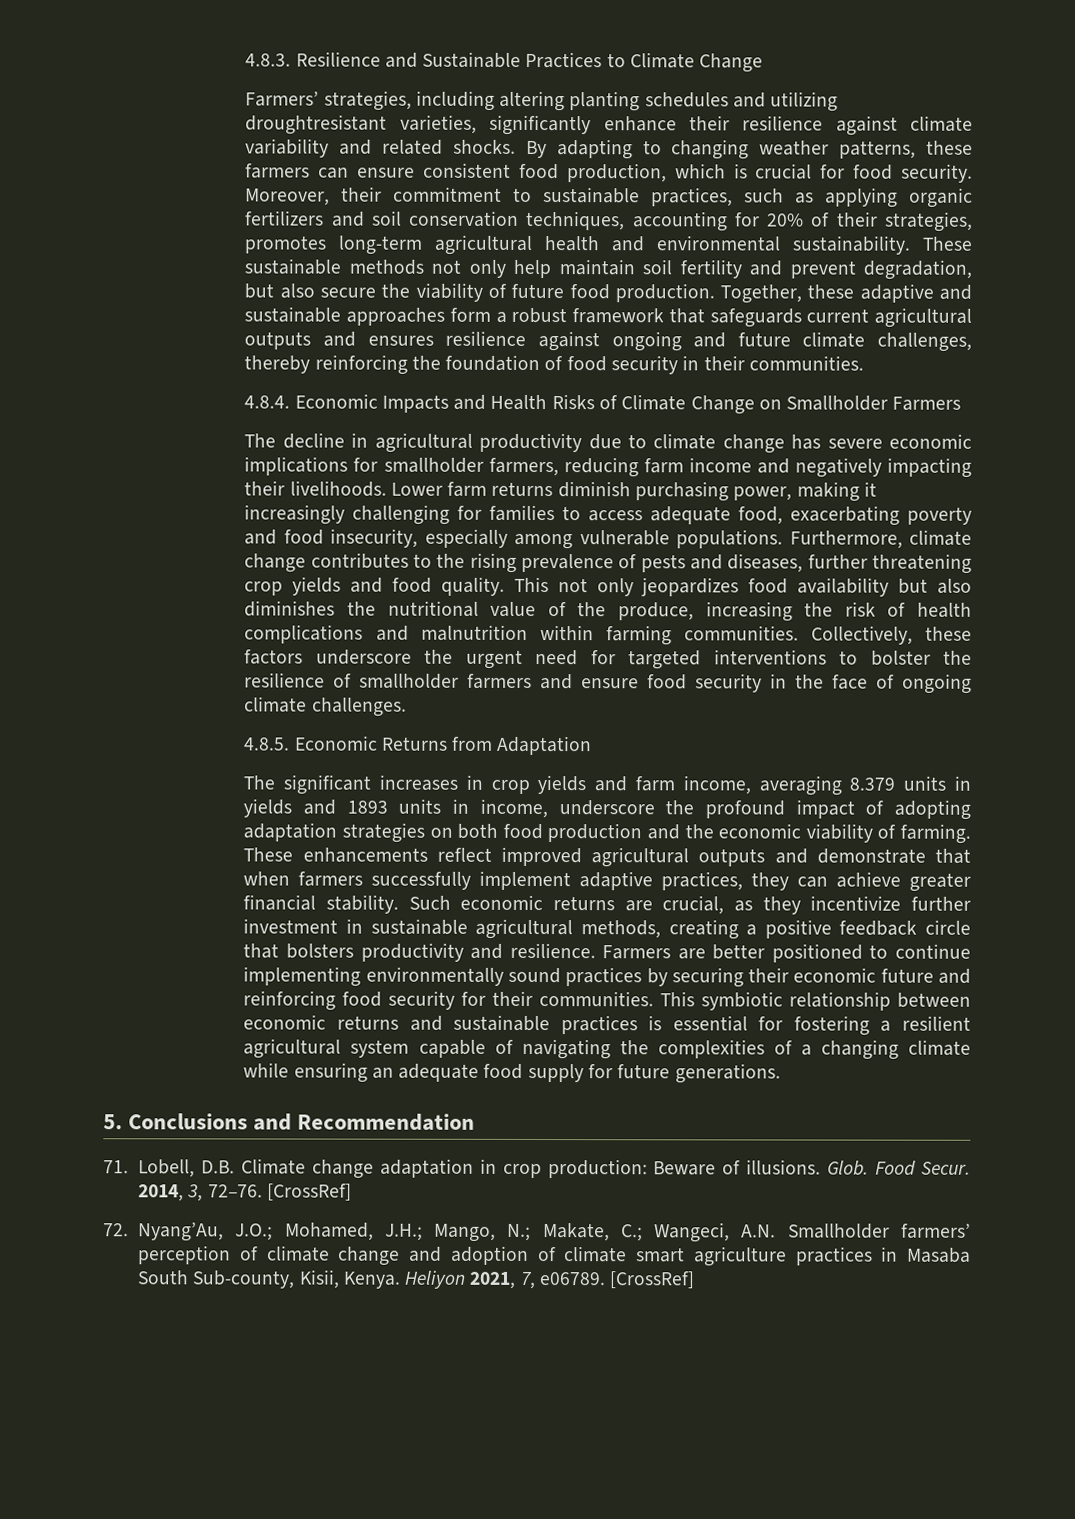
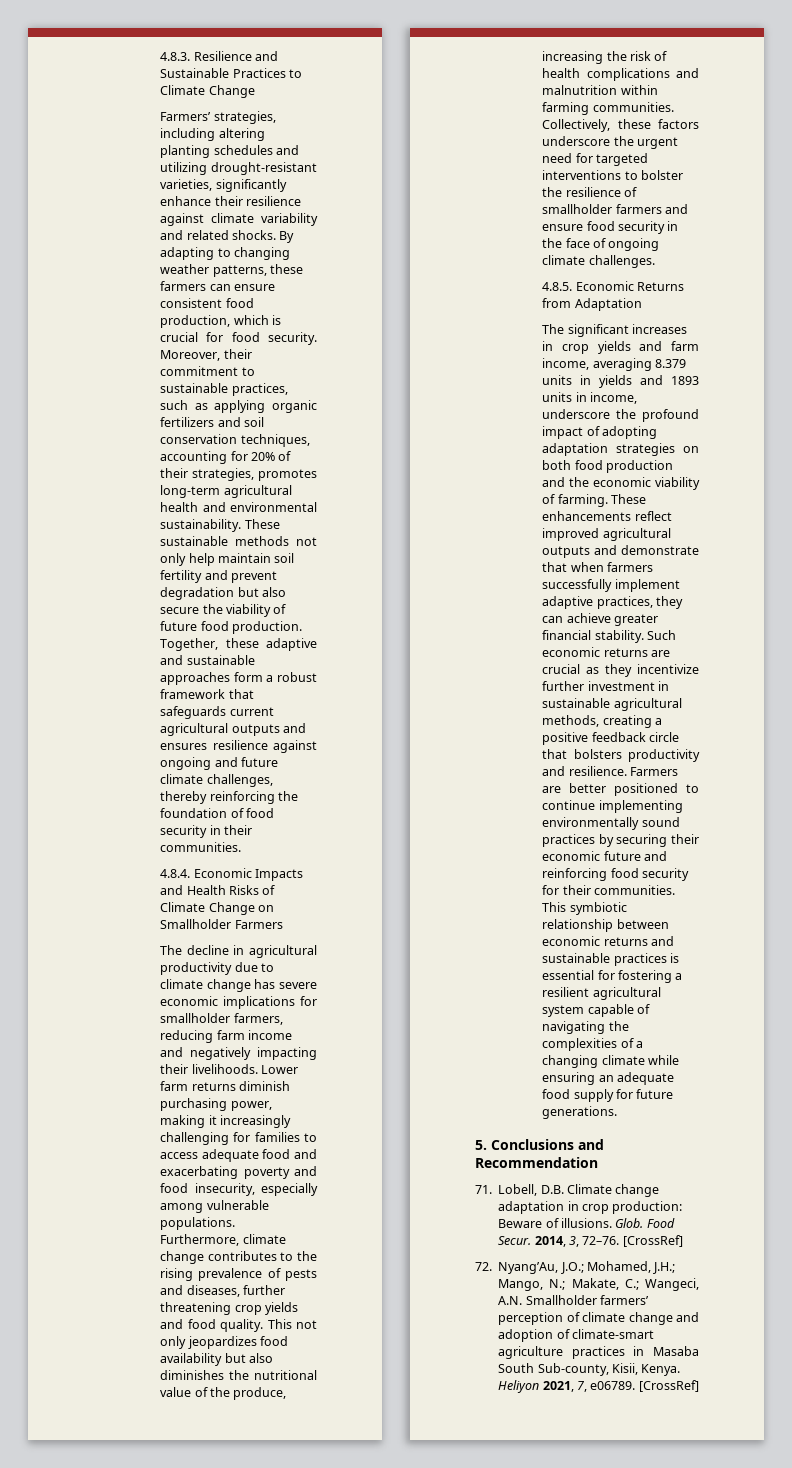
- Farmers’ strategies, including altering planting schedules and utilizing droughtresistant varieties, significantly enhance their resilience against climate variability and related shocks.
+ Farmers’ strategies, including altering planting schedules and utilizing drought-resistant varieties, significantly enhance their resilience against climate variability and related shocks.
- These sustainable methods not only help maintain soil fertility and prevent degradation, but also secure the viability of future food production.
+ These sustainable methods not only help maintain soil fertility and prevent degradation but also secure the viability of future food production.
- Lower farm returns diminish purchasing power, making it increasingly challenging for families to access adequate food, exacerbating poverty and food insecurity, especially among vulnerable populations.
+ Lower farm returns diminish purchasing power, making it increasingly challenging for families to access adequate food and exacerbating poverty and food insecurity, especially among vulnerable populations.
- Such economic returns are crucial, as they incentivize further investment in sustainable agricultural methods, creating a positive feedback circle that bolsters productivity and resilience.
+ Such economic returns are crucial as they incentivize further investment in sustainable agricultural methods, creating a positive feedback circle that bolsters productivity and resilience.
- 72. Nyang’Au, J.O.; Mohamed, J.H.; Mango, N.; Makate, C.; Wangeci, A.N. Smallholder farmers’ perception of climate change and adoption of climate smart agriculture practices in Masaba South Sub-county, Kisii, Kenya.
+ 72. Nyang’Au, J.O.; Mohamed, J.H.; Mango, N.; Makate, C.; Wangeci, A.N. Smallholder farmers’ perception of climate change and adoption of climate-smart agriculture practices in Masaba South Sub-county, Kisii, Kenya.

